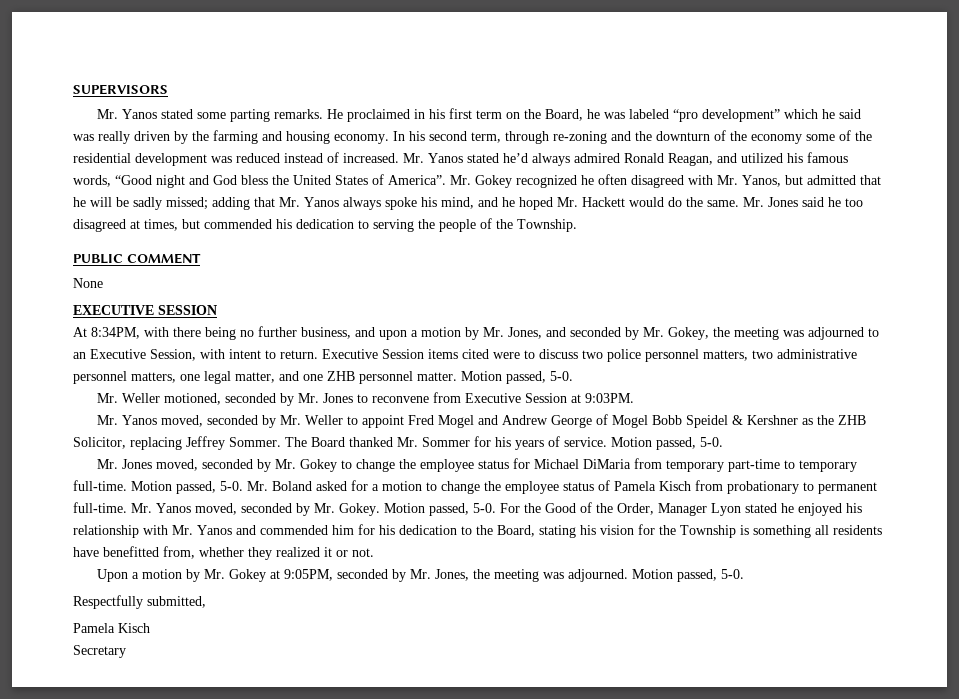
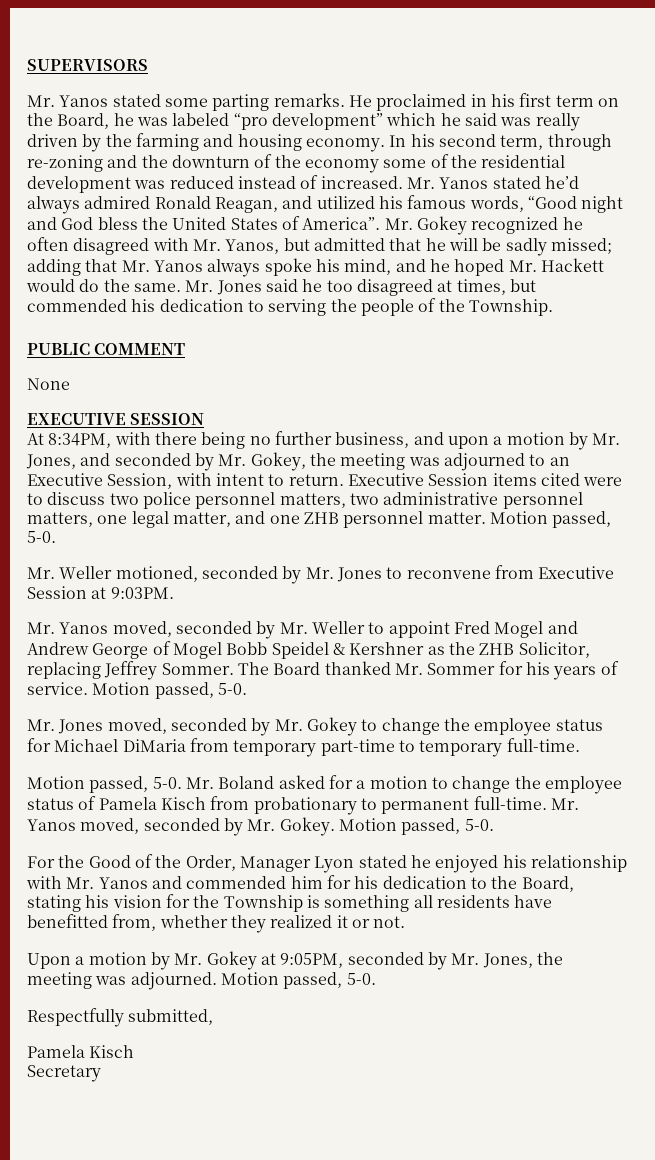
- Mr. Jones moved, seconded by Mr. Gokey to change the employee status for Michael DiMaria from temporary part-time to temporary full-time. Motion passed, 5-0.
+ Mr. Jones moved, seconded by Mr. Gokey to change the employee status for Michael DiMaria from temporary part-time to temporary full-time.
+ Motion passed, 5-0.
- Mr. Yanos moved, seconded by Mr. Gokey. Motion passed, 5-0. For the Good of the Order, Manager Lyon stated he enjoyed his relationship with Mr. Yanos and commended him for his dedication to the Board, stating his vision for the Township is something all residents have benefitted from, whether they realized it or not.
+ Mr. Yanos moved, seconded by Mr. Gokey. Motion passed, 5-0.
+ For the Good of the Order, Manager Lyon stated he enjoyed his relationship with Mr. Yanos and commended him for his dedication to the Board, stating his vision for the Township is something all residents have benefitted from, whether they realized it or not.

